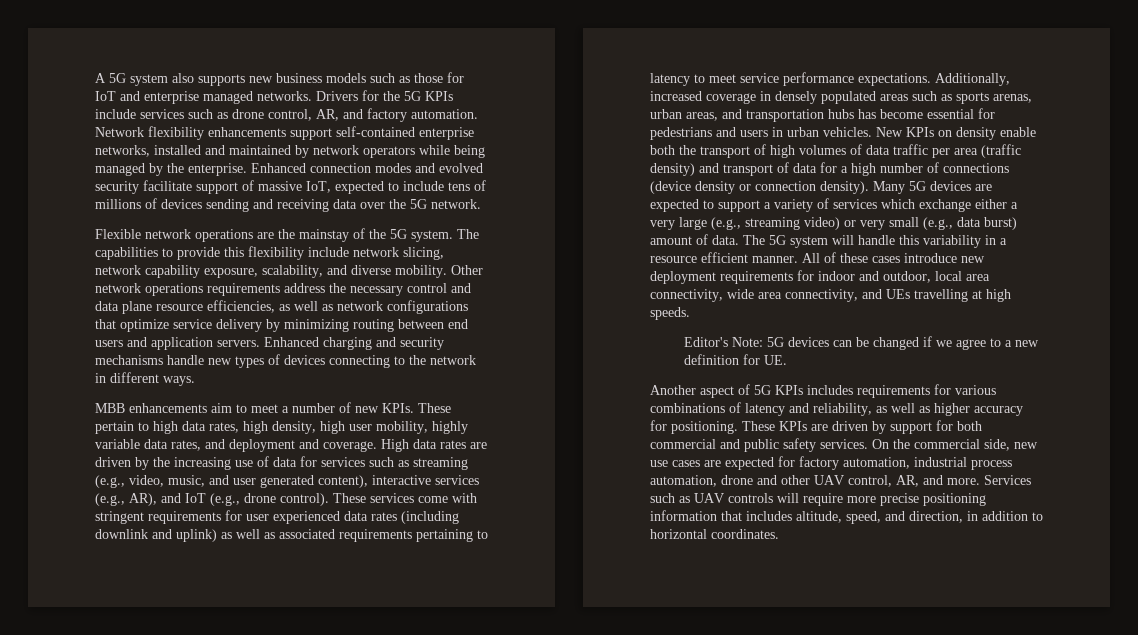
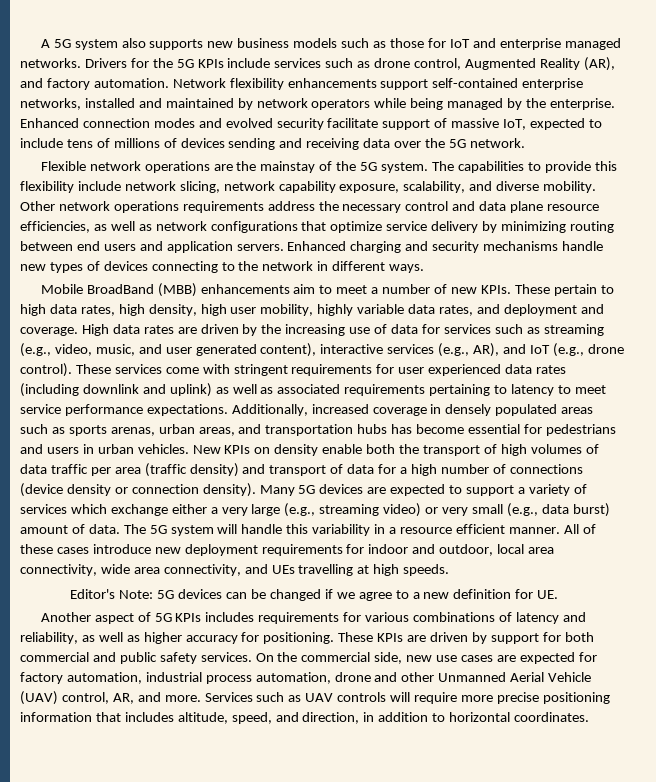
- Drivers for the 5G KPIs include services such as drone control, AR, and factory automation.
+ Drivers for the 5G KPIs include services such as drone control, Augmented Reality (AR), and factory automation.
- MBB enhancements aim to meet a number of new KPIs.
+ Mobile BroadBand (MBB) enhancements aim to meet a number of new KPIs.
- On the commercial side, new use cases are expected for factory automation, industrial process automation, drone and other UAV control, AR, and more.
+ On the commercial side, new use cases are expected for factory automation, industrial process automation, drone and other Unmanned Aerial Vehicle (UAV) control, AR, and more.

